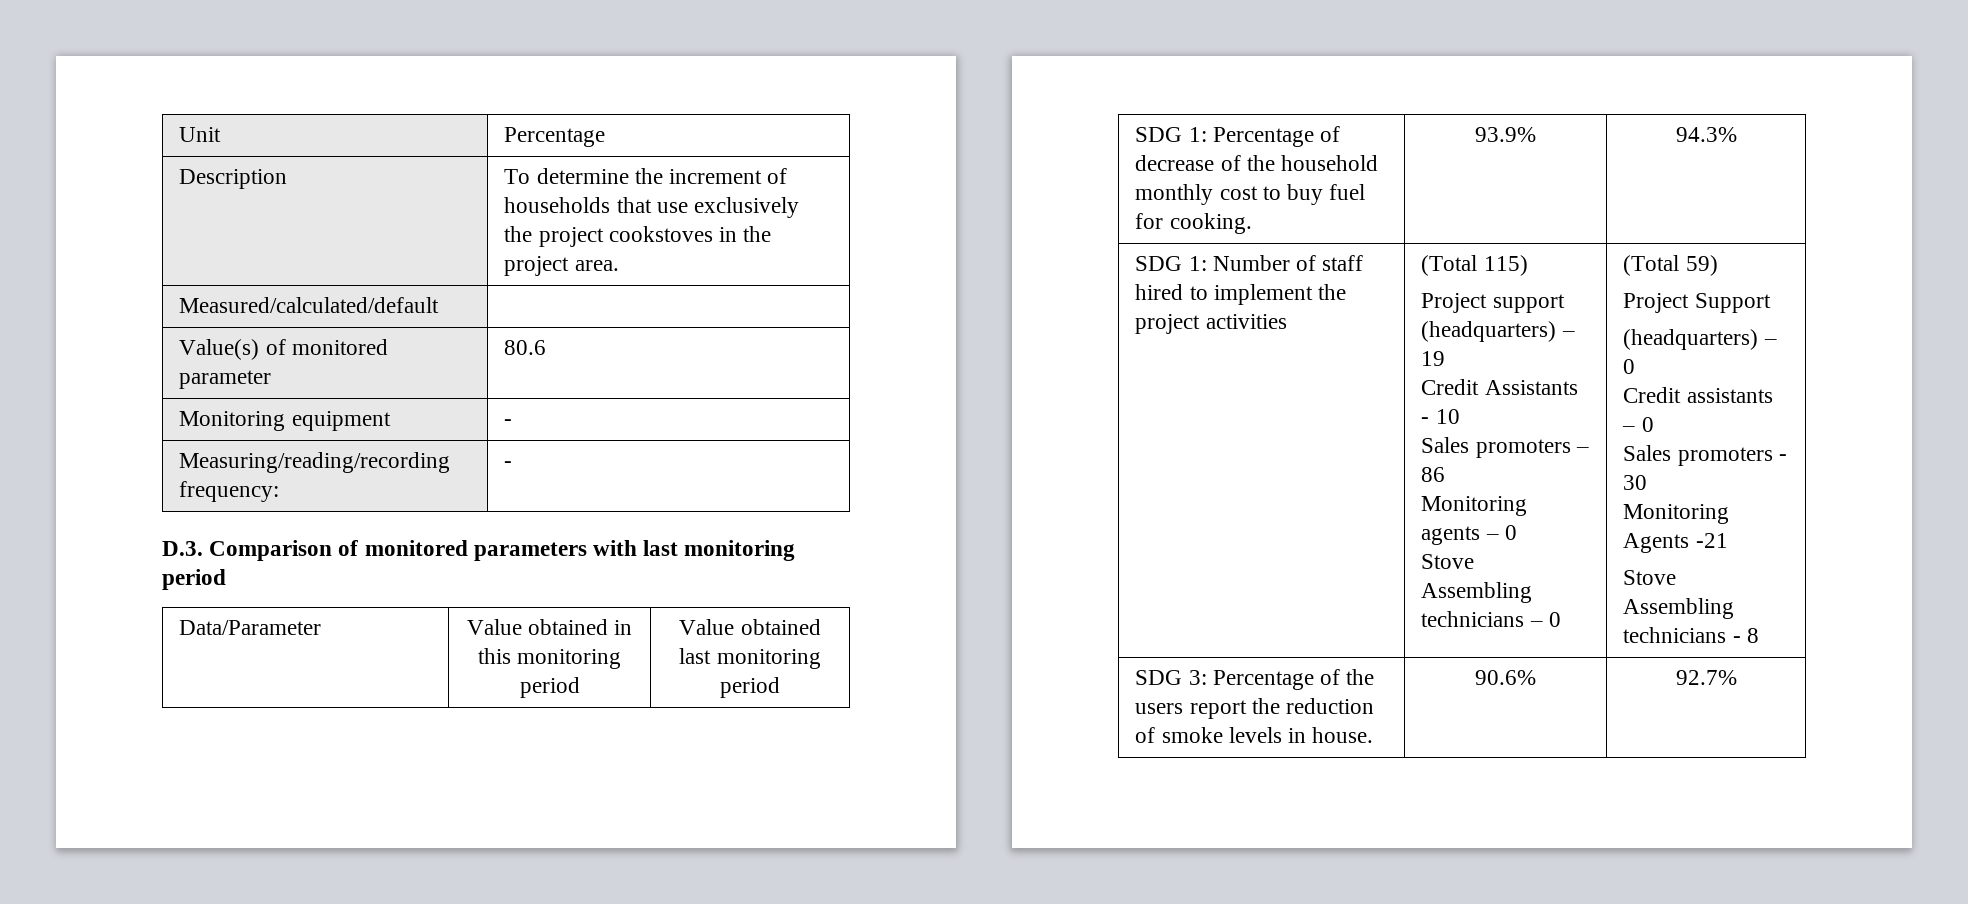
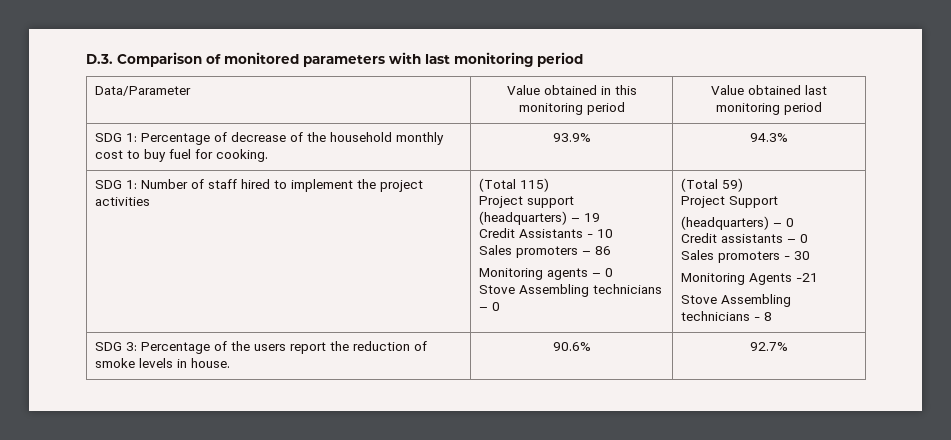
- Unit | Percentage
- Description | To determine the increment of households that use exclusively the project cookstoves in the project area.
- Measured/calculated/default |
- Value(s) of monitored parameter | 80.6
- Monitoring equipment | -
- Measuring/reading/recording frequency: | -

